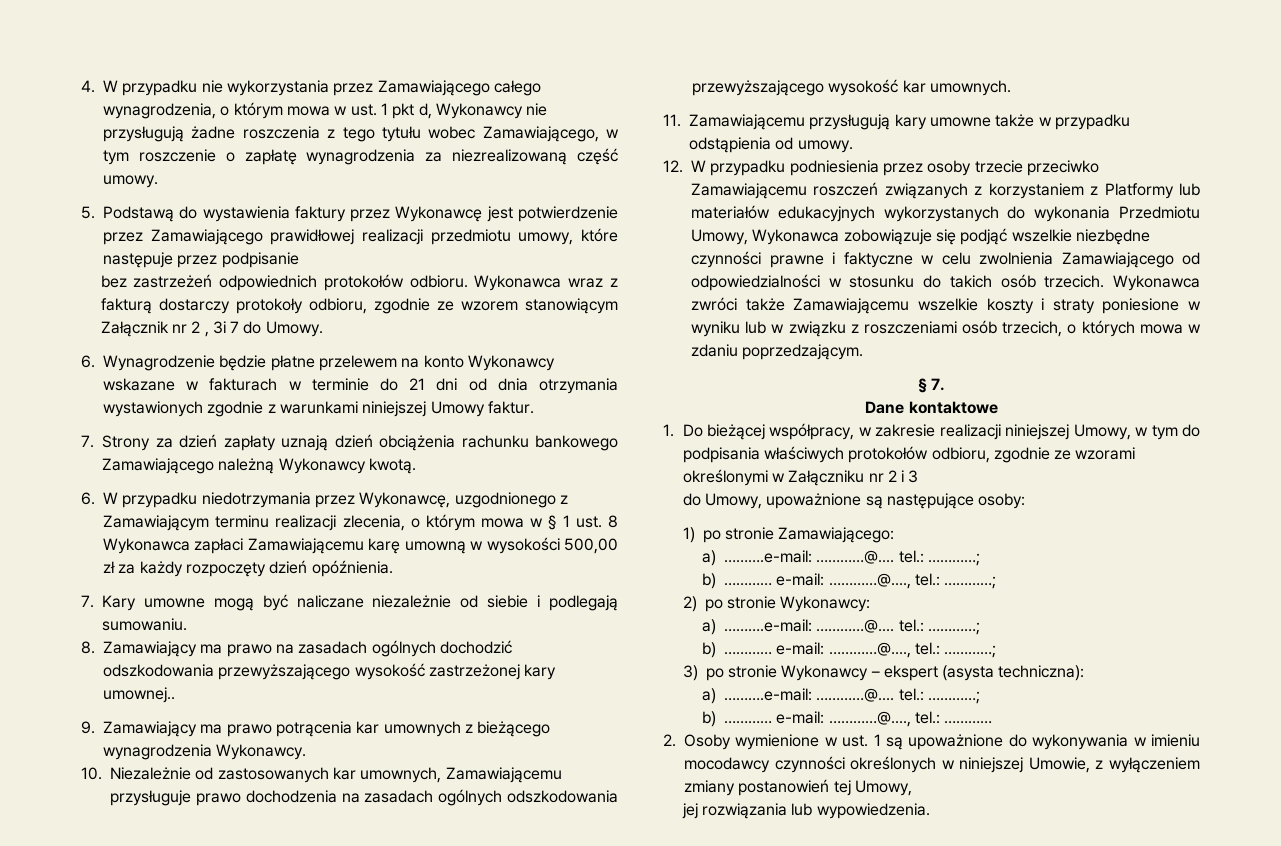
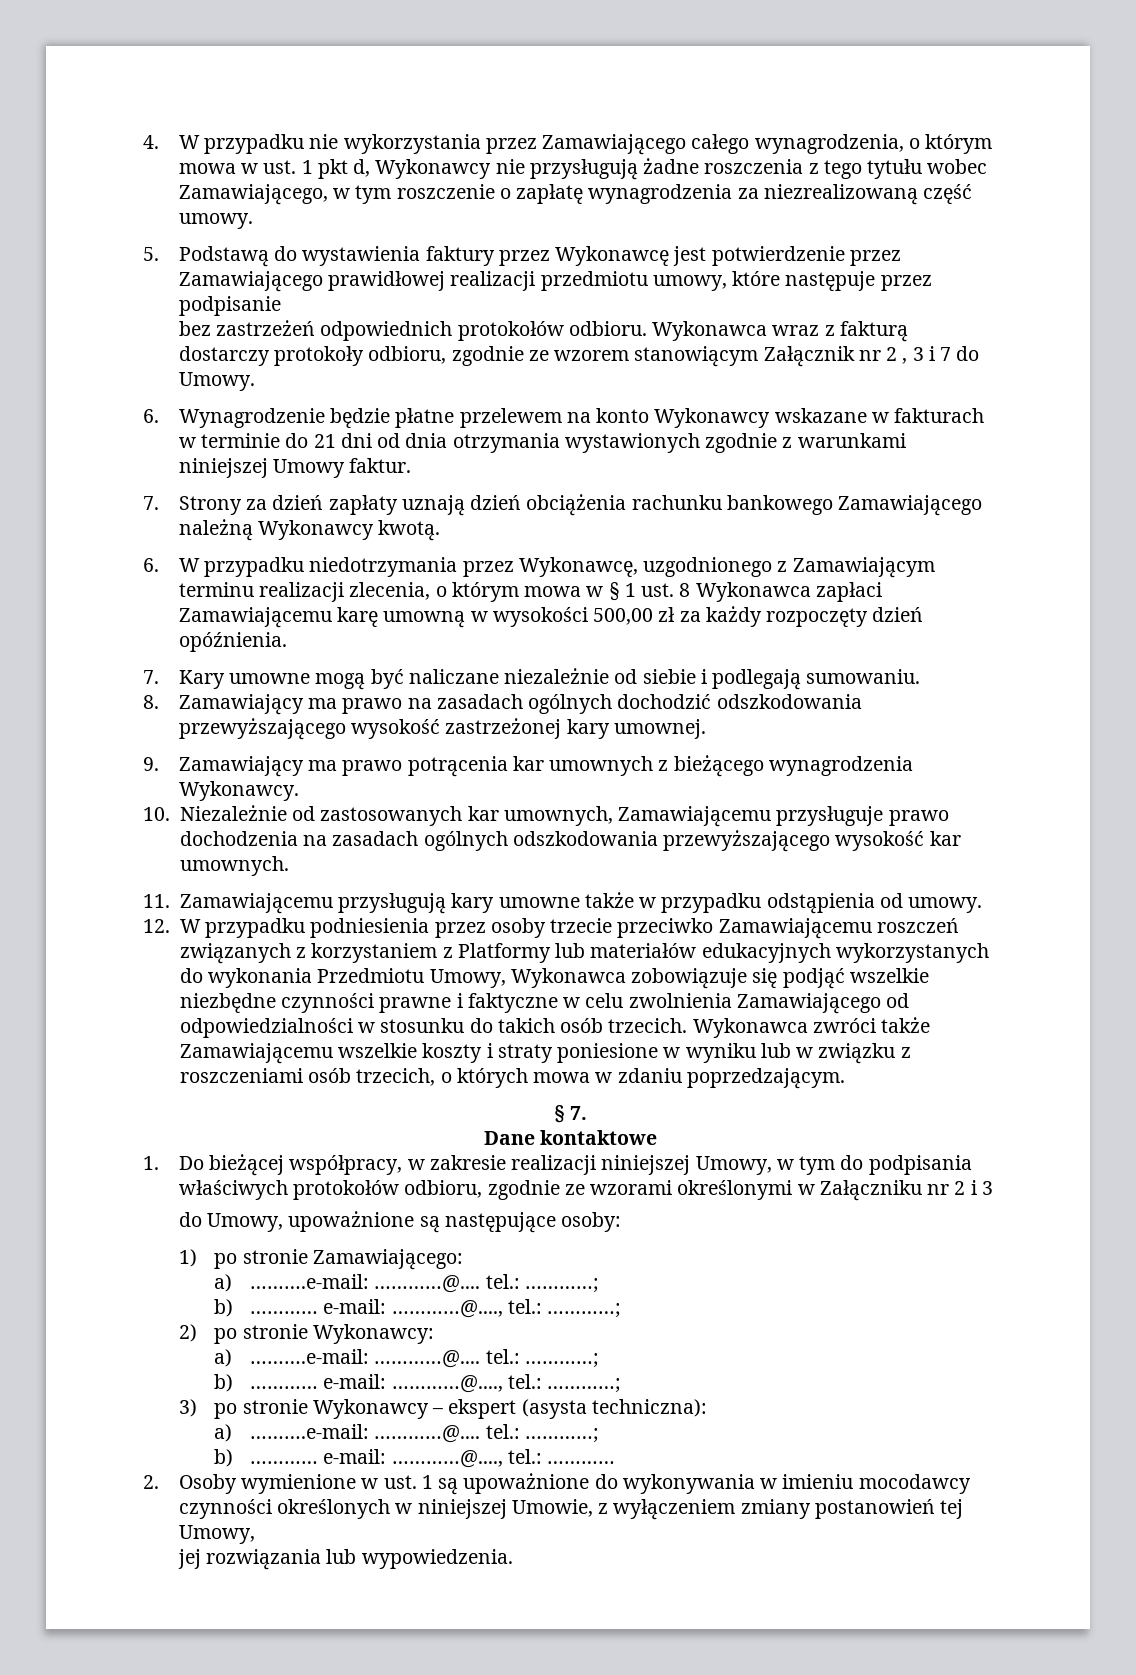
- Wykonawca wraz z fakturą dostarczy protokoły odbioru, zgodnie ze wzorem stanowiącym Załącznik nr 2 , 3i 7 do Umowy.
+ Wykonawca wraz z fakturą dostarczy protokoły odbioru, zgodnie ze wzorem stanowiącym Załącznik nr 2 , 3 i 7 do Umowy.
- 8. Zamawiający ma prawo na zasadach ogólnych dochodzić odszkodowania przewyższającego wysokość zastrzeżonej kary umownej..
+ 8. Zamawiający ma prawo na zasadach ogólnych dochodzić odszkodowania przewyższającego wysokość zastrzeżonej kary umownej.

